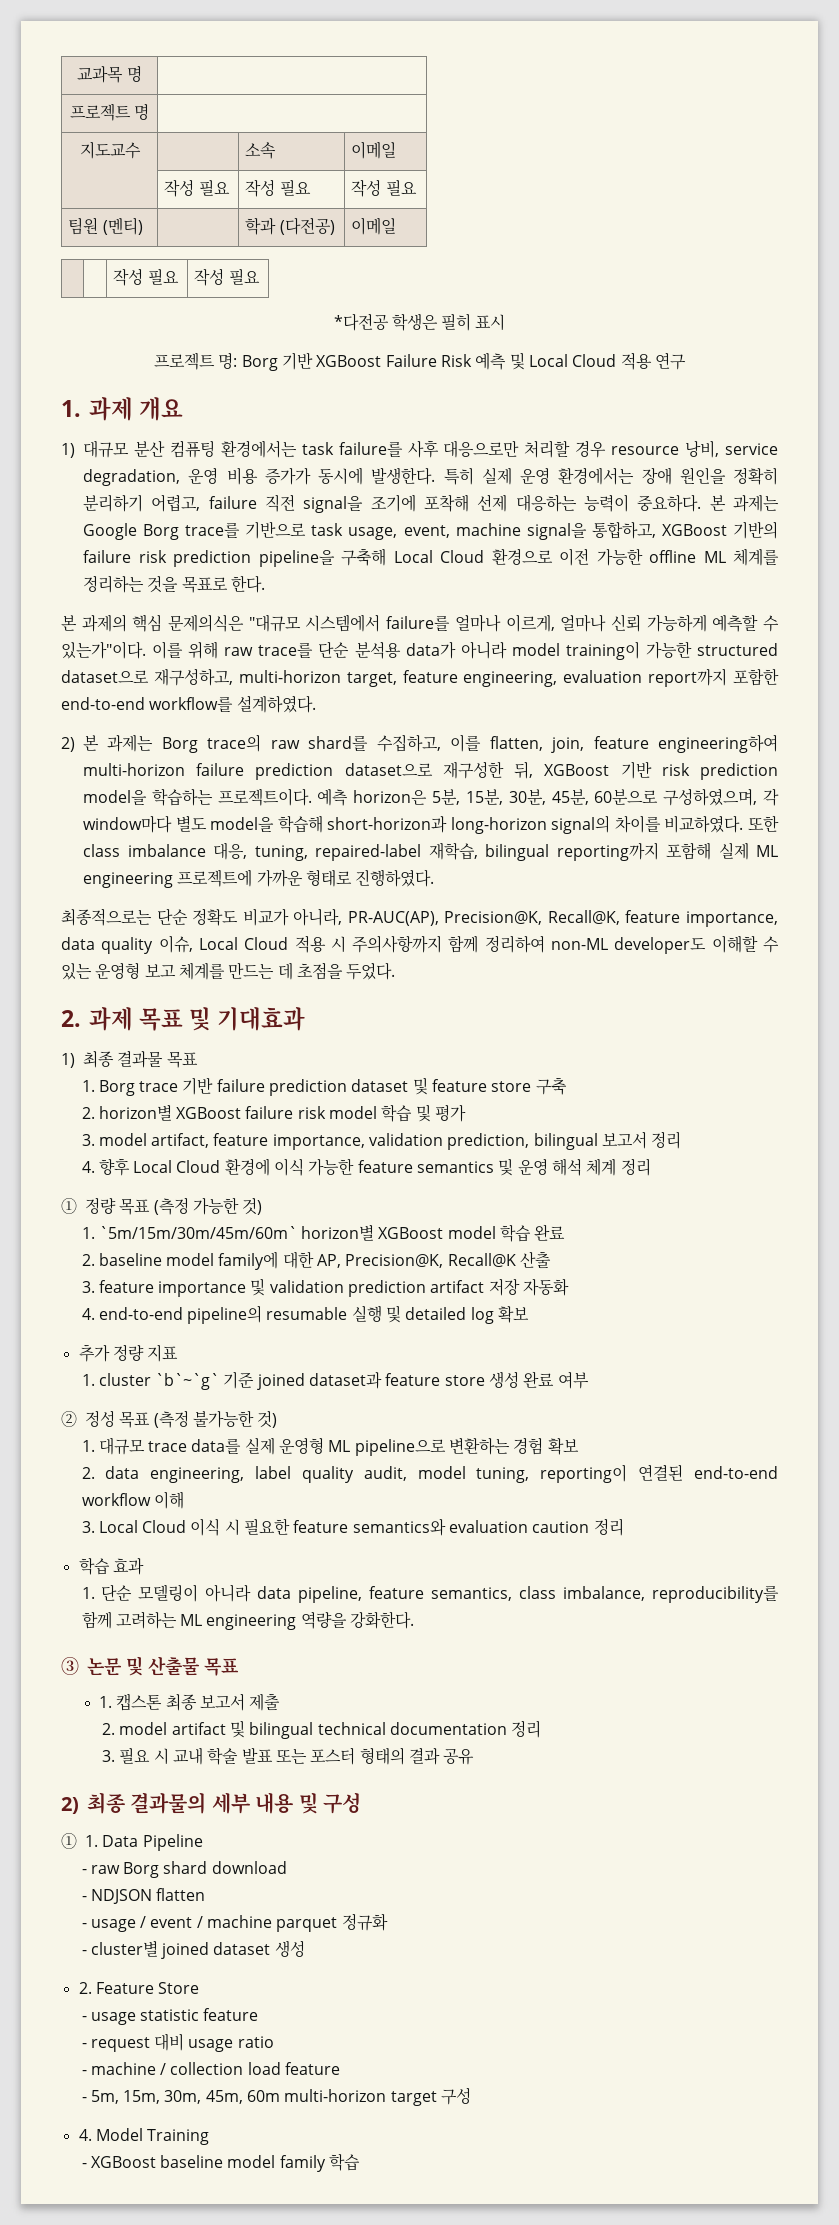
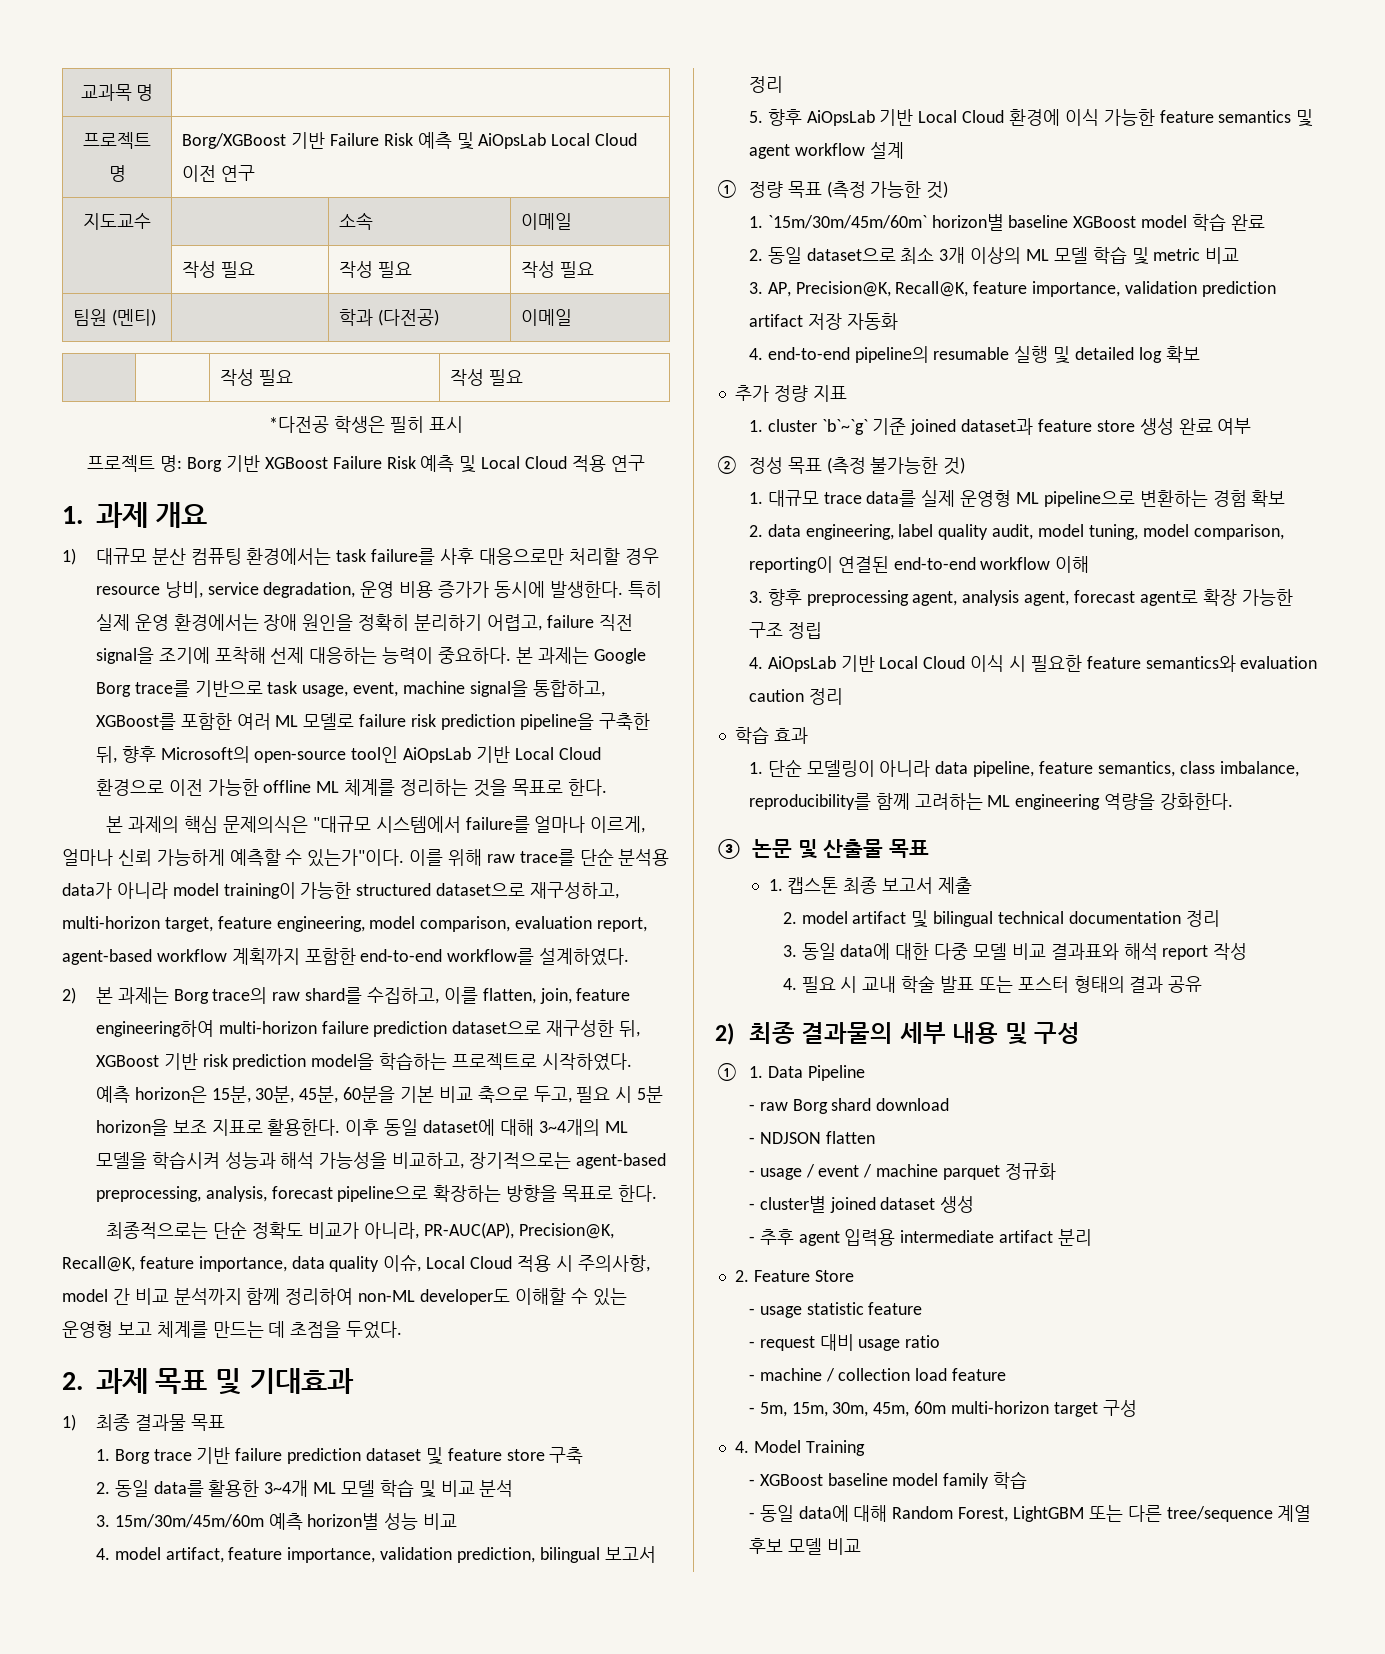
- 프로젝트 명 |
+ 프로젝트 명 | Borg/XGBoost 기반 Failure Risk 예측 및 AiOpsLab Local Cloud 이전 연구
- 본 과제는 Google Borg trace를 기반으로 task usage, event, machine signal을 통합하고, XGBoost 기반의 failure risk prediction pipeline을 구축해 Local Cloud 환경으로 이전 가능한 offline ML 체계를 정리하는 것을 목표로 한다.
+ 본 과제는 Google Borg trace를 기반으로 task usage, event, machine signal을 통합하고, XGBoost를 포함한 여러 ML 모델로 failure risk prediction pipeline을 구축한 뒤, 향후 Microsoft의 open-source tool인 AiOpsLab 기반 Local Cloud 환경으로 이전 가능한 offline ML 체계를 정리하는 것을 목표로 한다.
- 이를 위해 raw trace를 단순 분석용 data가 아니라 model training이 가능한 structured dataset으로 재구성하고, multi-horizon target, feature engineering, evaluation report까지 포함한 end-to-end workflow를 설계하였다.
+ 이를 위해 raw trace를 단순 분석용 data가 아니라 model training이 가능한 structured dataset으로 재구성하고, multi-horizon target, feature engineering, model comparison, evaluation report, agent-based workflow 계획까지 포함한 end-to-end workflow를 설계하였다.
- 2) 본 과제는 Borg trace의 raw shard를 수집하고, 이를 flatten, join, feature engineering하여 multi-horizon failure prediction dataset으로 재구성한 뒤, XGBoost 기반 risk prediction model을 학습하는 프로젝트이다.
+ 2) 본 과제는 Borg trace의 raw shard를 수집하고, 이를 flatten, join, feature engineering하여 multi-horizon failure prediction dataset으로 재구성한 뒤, XGBoost 기반 risk prediction model을 학습하는 프로젝트로 시작하였다.
- 예측 horizon은 5분, 15분, 30분, 45분, 60분으로 구성하였으며, 각 window마다 별도 model을 학습해 short-horizon과 long-horizon signal의 차이를 비교하였다. 또한 class imbalance 대응, tuning, repaired-label 재학습, bilingual reporting까지 포함해 실제 ML engineering 프로젝트에 가까운 형태로 진행하였다.
+ 예측 horizon은 15분, 30분, 45분, 60분을 기본 비교 축으로 두고, 필요 시 5분 horizon을 보조 지표로 활용한다. 이후 동일 dataset에 대해 3~4개의 ML 모델을 학습시켜 성능과 해석 가능성을 비교하고, 장기적으로는 agent-based preprocessing, analysis, forecast pipeline으로 확장하는 방향을 목표로 한다.
- 최종적으로는 단순 정확도 비교가 아니라, PR-AUC(AP), Precision@K, Recall@K, feature importance, data quality 이슈, Local Cloud 적용 시 주의사항까지 함께 정리하여 non-ML developer도 이해할 수 있는 운영형 보고 체계를 만드는 데 초점을 두었다.
+ 최종적으로는 단순 정확도 비교가 아니라, PR-AUC(AP), Precision@K, Recall@K, feature importance, data quality 이슈, Local Cloud 적용 시 주의사항, model 간 비교 분석까지 함께 정리하여 non-ML developer도 이해할 수 있는 운영형 보고 체계를 만드는 데 초점을 두었다.
- 2. horizon별 XGBoost failure risk model 학습 및 평가
- 3. model artifact, feature importance, validation prediction, bilingual 보고서 정리
+ 2. 동일 data를 활용한 3~4개 ML 모델 학습 및 비교 분석
+ 3. 15m/30m/45m/60m 예측 horizon별 성능 비교
+ 4. model artifact, feature importance, validation prediction, bilingual 보고서 정리
- 4. 향후 Local Cloud 환경에 이식 가능한 feature semantics 및 운영 해석 체계 정리
+ 5. 향후 AiOpsLab 기반 Local Cloud 환경에 이식 가능한 feature semantics 및 agent workflow 설계
- 1. `5m/15m/30m/45m/60m` horizon별 XGBoost model 학습 완료
+ 1. `15m/30m/45m/60m` horizon별 baseline XGBoost model 학습 완료
- 2. baseline model family에 대한 AP, Precision@K, Recall@K 산출
- 3. feature importance 및 validation prediction artifact 저장 자동화
+ 2. 동일 dataset으로 최소 3개 이상의 ML 모델 학습 및 metric 비교
+ 3. AP, Precision@K, Recall@K, feature importance, validation prediction artifact 저장 자동화
- 2. data engineering, label quality audit, model tuning, reporting이 연결된 end-to-end workflow 이해
+ 2. data engineering, label quality audit, model tuning, model comparison, reporting이 연결된 end-to-end workflow 이해
- 3. Local Cloud 이식 시 필요한 feature semantics와 evaluation caution 정리
+ 3. 향후 preprocessing agent, analysis agent, forecast agent로 확장 가능한 구조 정립
+ 4. AiOpsLab 기반 Local Cloud 이식 시 필요한 feature semantics와 evaluation caution 정리
- 3. 필요 시 교내 학술 발표 또는 포스터 형태의 결과 공유
+ 3. 동일 data에 대한 다중 모델 비교 결과표와 해석 report 작성
+ 4. 필요 시 교내 학술 발표 또는 포스터 형태의 결과 공유
+ - 추후 agent 입력용 intermediate artifact 분리
+ - 동일 data에 대해 Random Forest, LightGBM 또는 다른 tree/sequence 계열 후보 모델 비교

